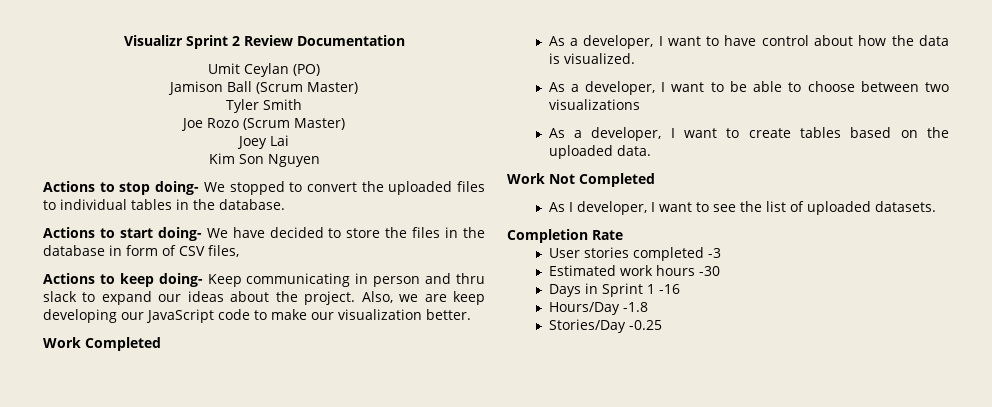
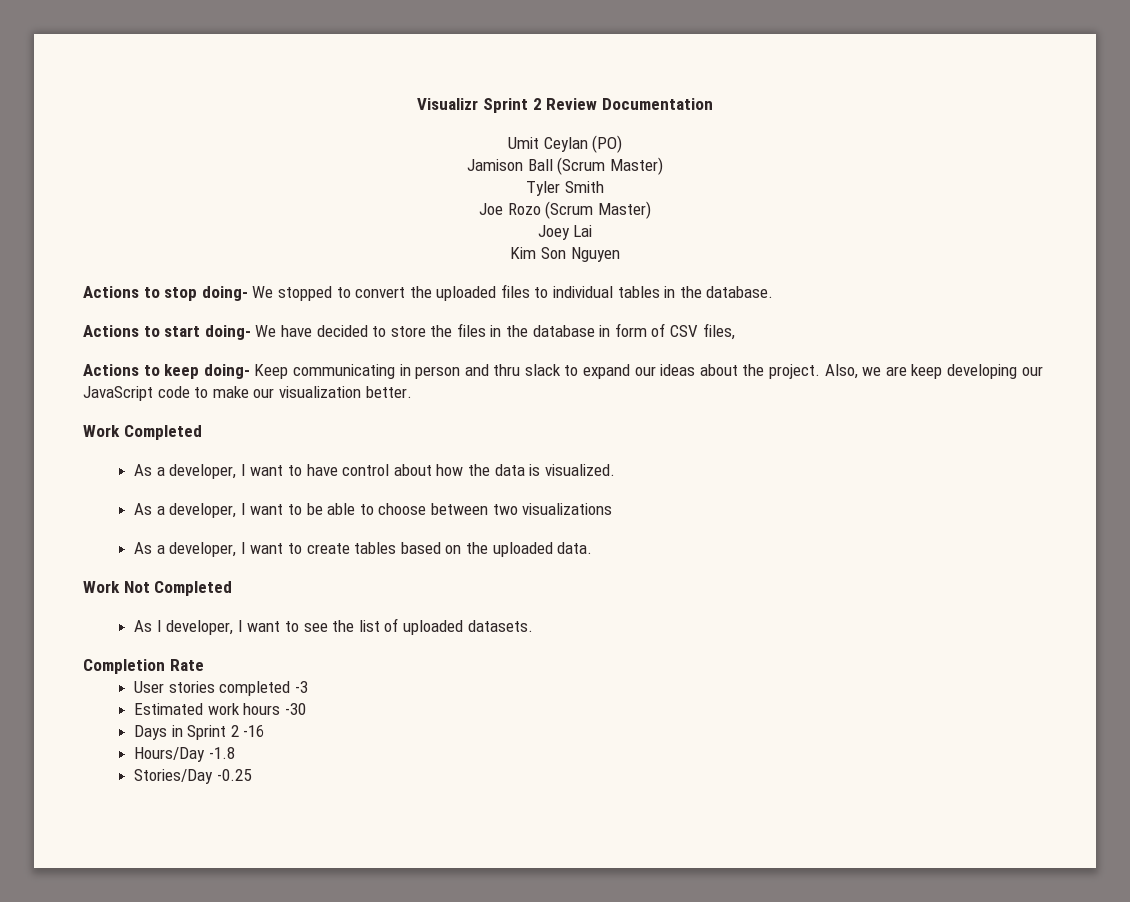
- Days in Sprint 1 -16
+ Days in Sprint 2 -16

